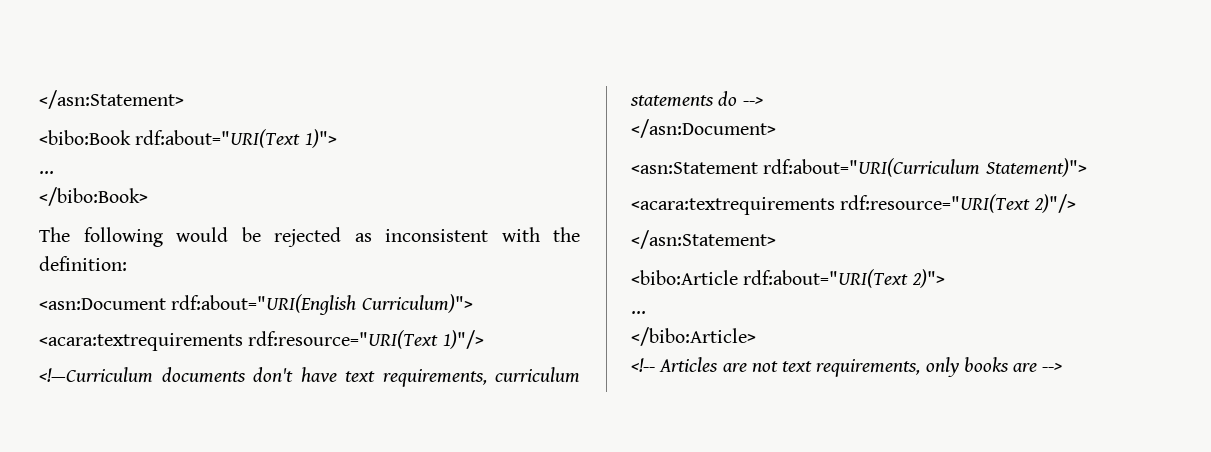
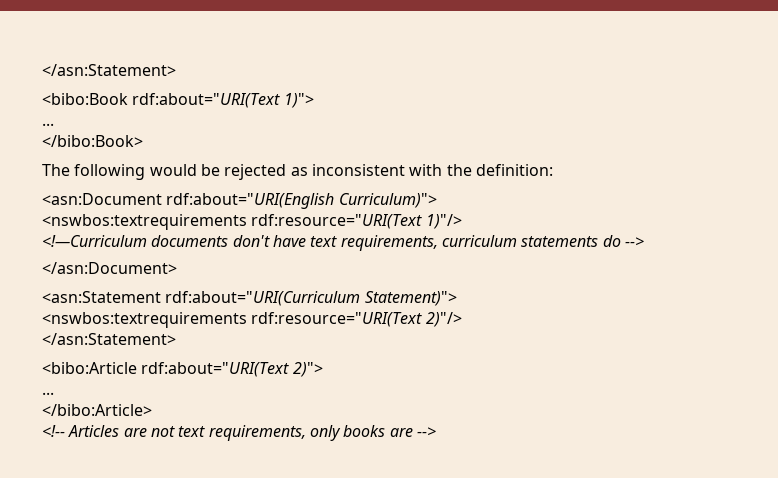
- <acara:textrequirements rdf:resource="URI(Text 1)"/>
+ <nswbos:textrequirements rdf:resource="URI(Text 1)"/>
- <acara:textrequirements rdf:resource="URI(Text 2)"/>
+ <nswbos:textrequirements rdf:resource="URI(Text 2)"/>

